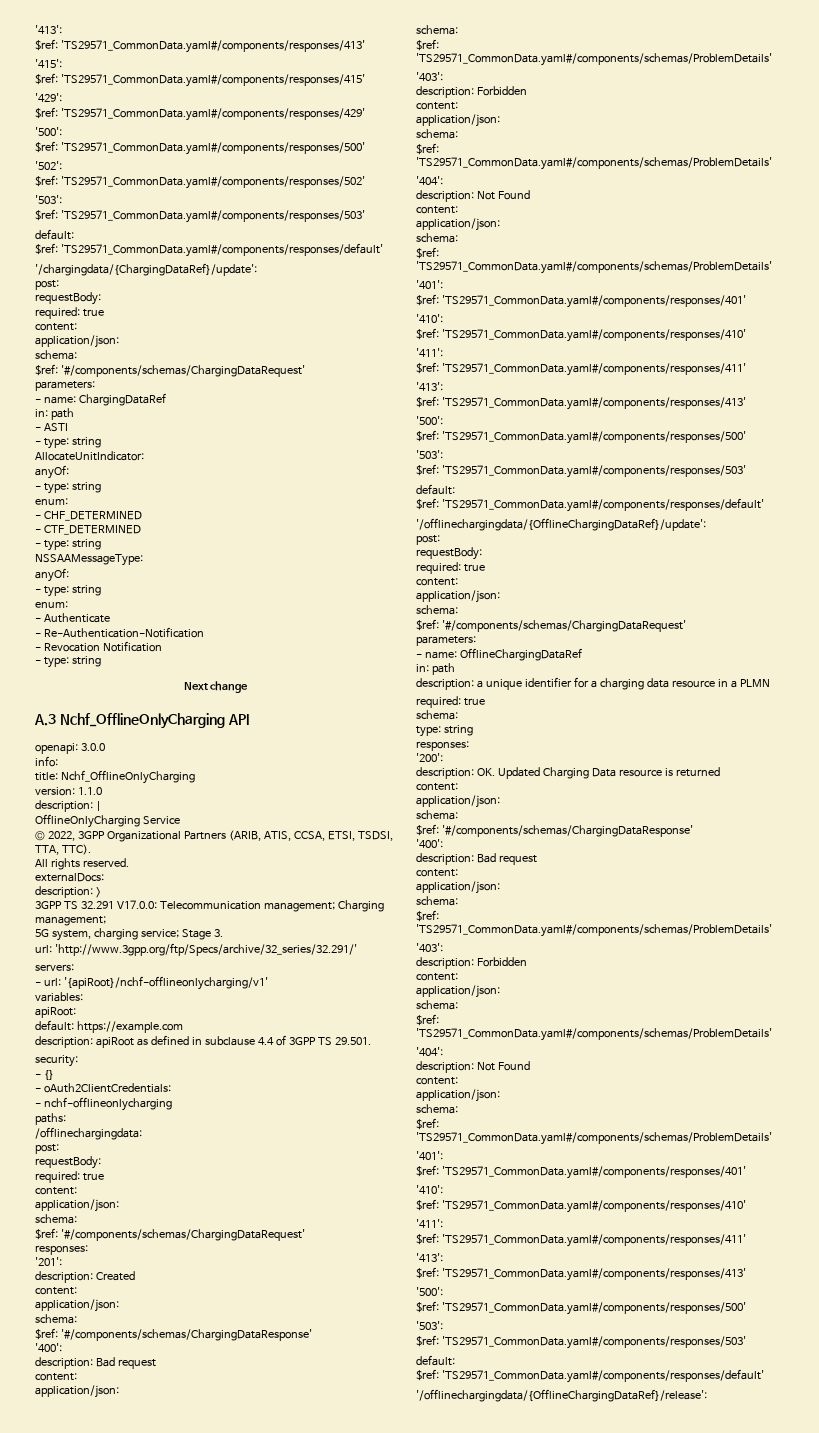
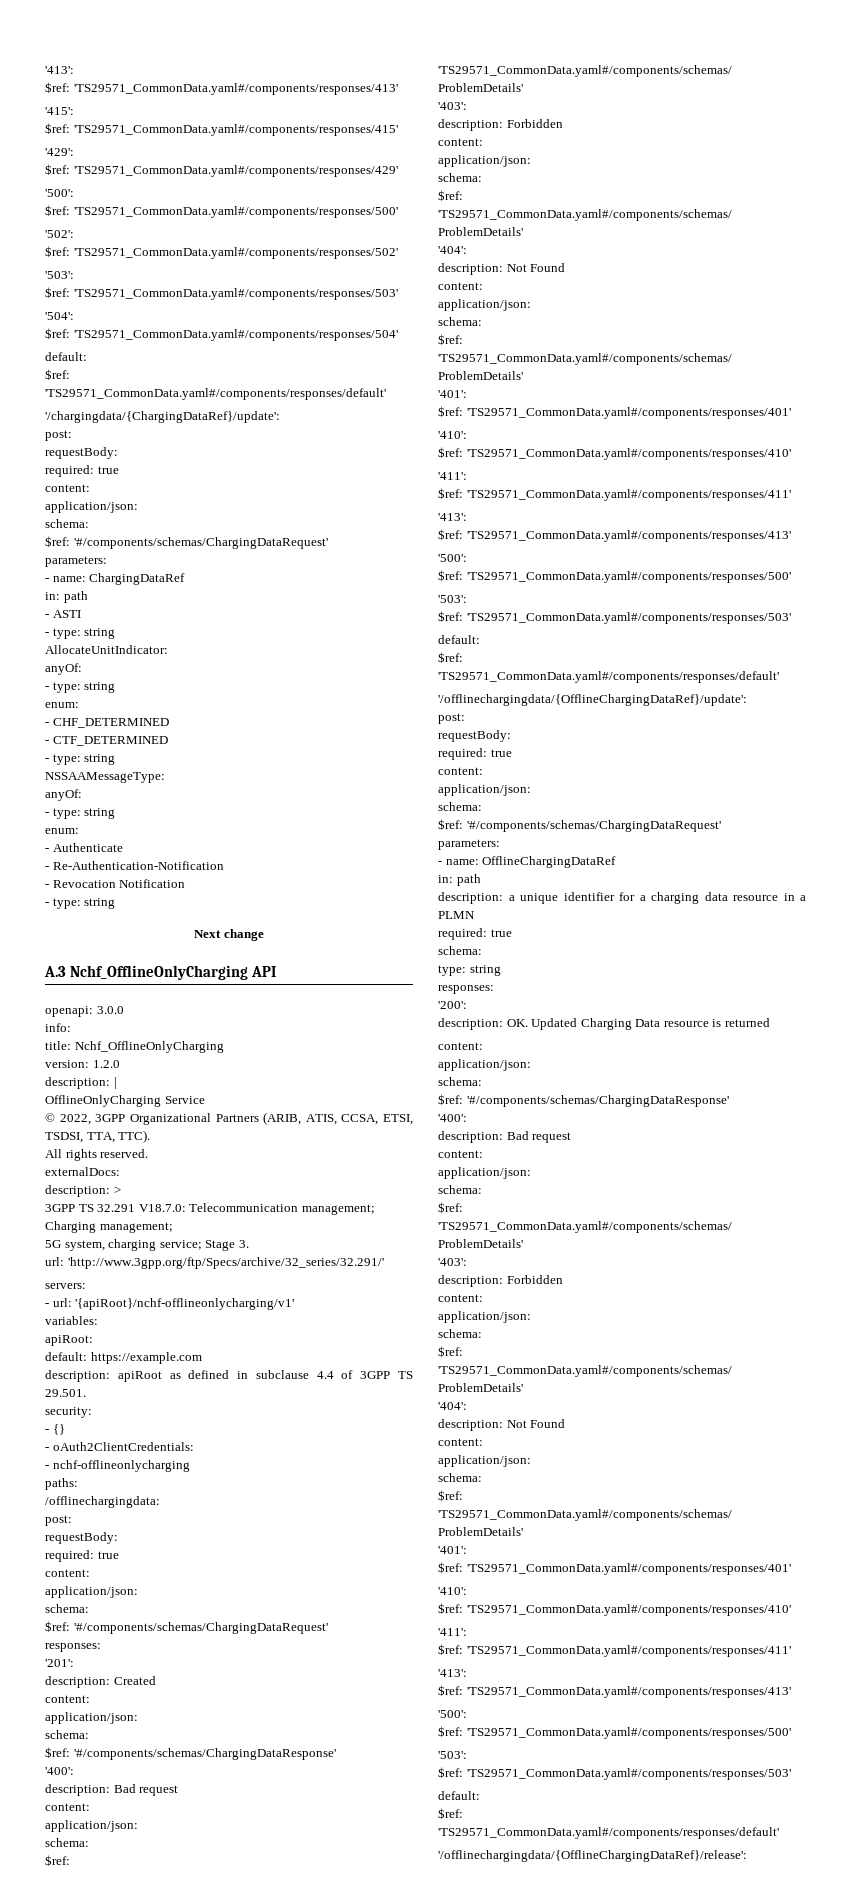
+ '504':
+ $ref: 'TS29571_CommonData.yaml#/components/responses/504'
- version: 1.1.0
+ version: 1.2.0
- 3GPP TS 32.291 V17.0.0: Telecommunication management; Charging management;
+ 3GPP TS 32.291 V18.7.0: Telecommunication management; Charging management;

